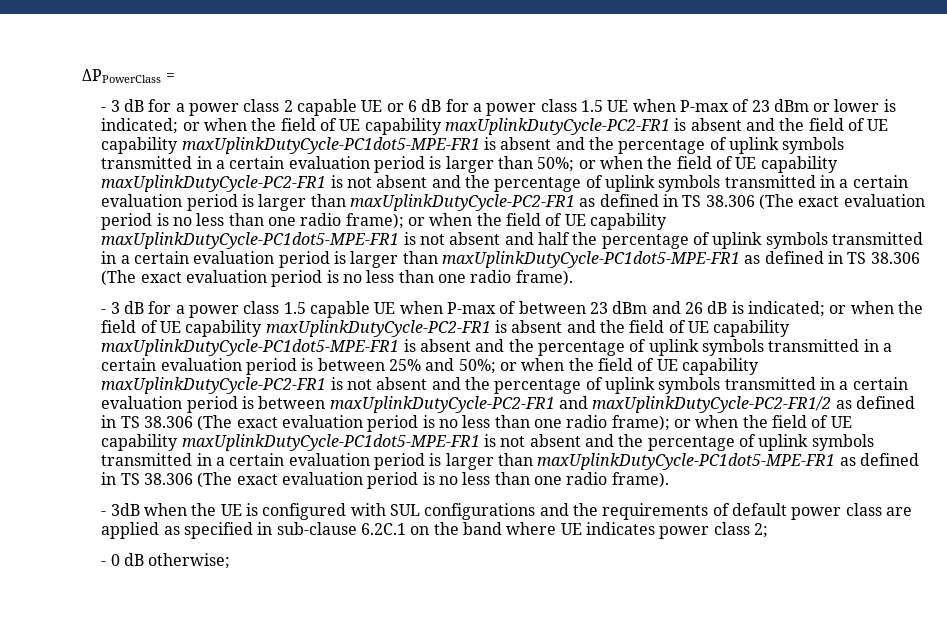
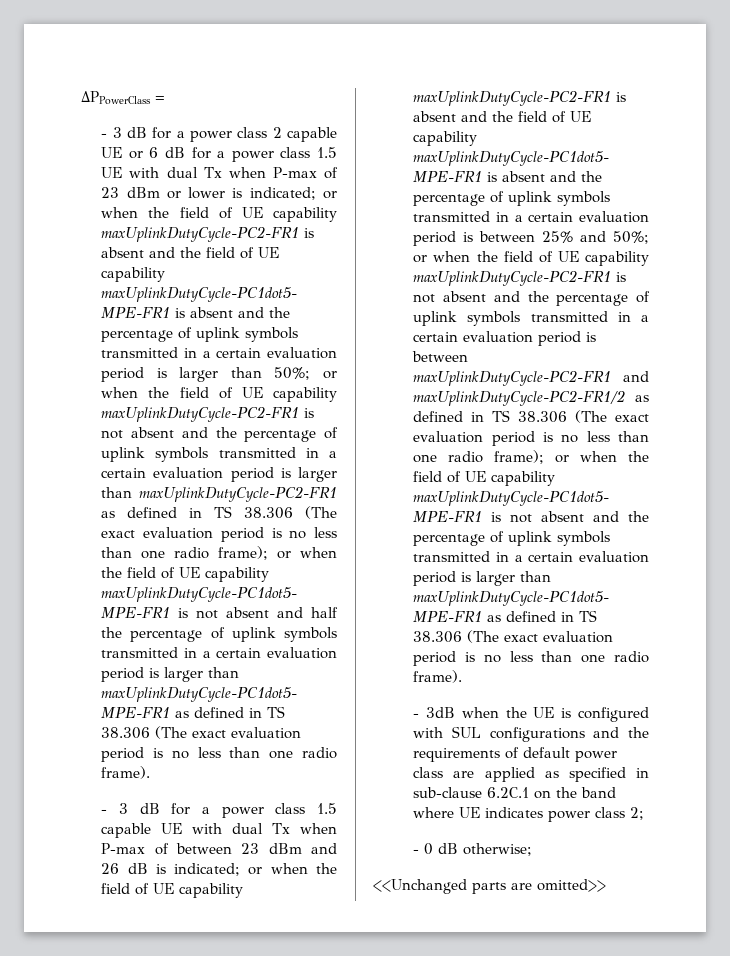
- - 3 dB for a power class 2 capable UE or 6 dB for a power class 1.5 UE when P-max of 23 dBm or lower is indicated;
+ - 3 dB for a power class 2 capable UE or 6 dB for a power class 1.5 UE with dual Tx when P-max of 23 dBm or lower is indicated;
- - 3 dB for a power class 1.5 capable UE when P-max of between 23 dBm and 26 dB is indicated;
+ - 3 dB for a power class 1.5 capable UE with dual Tx when P-max of between 23 dBm and 26 dB is indicated;
+ <<Unchanged parts are omitted>>

